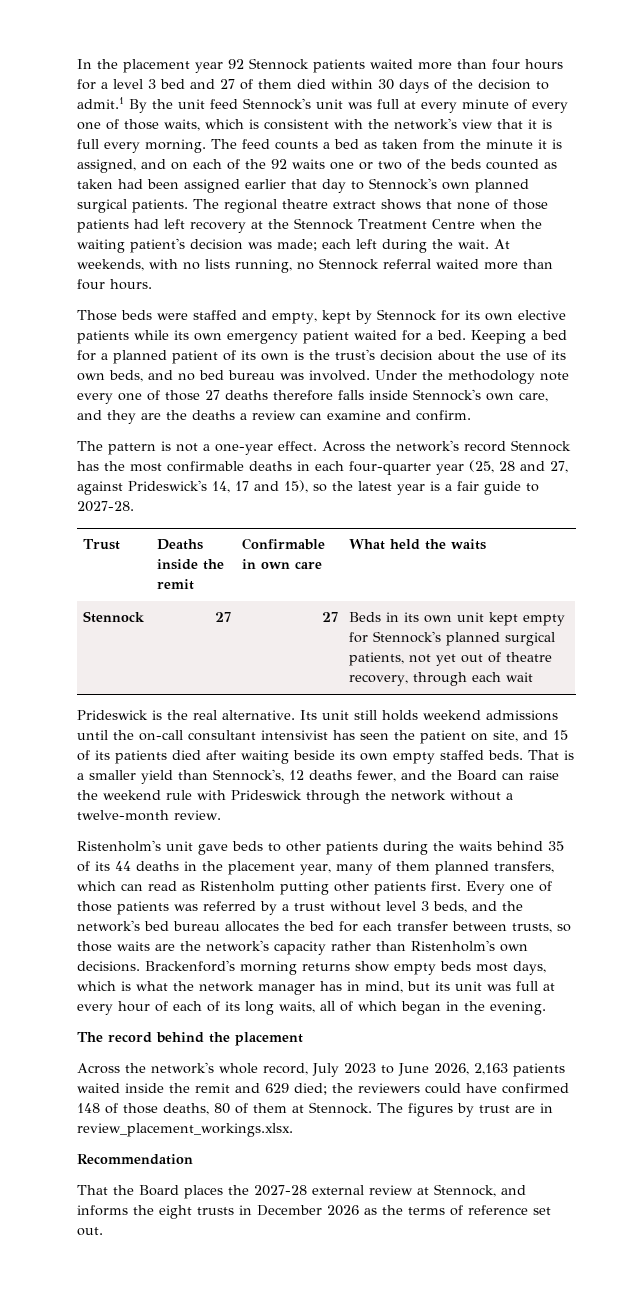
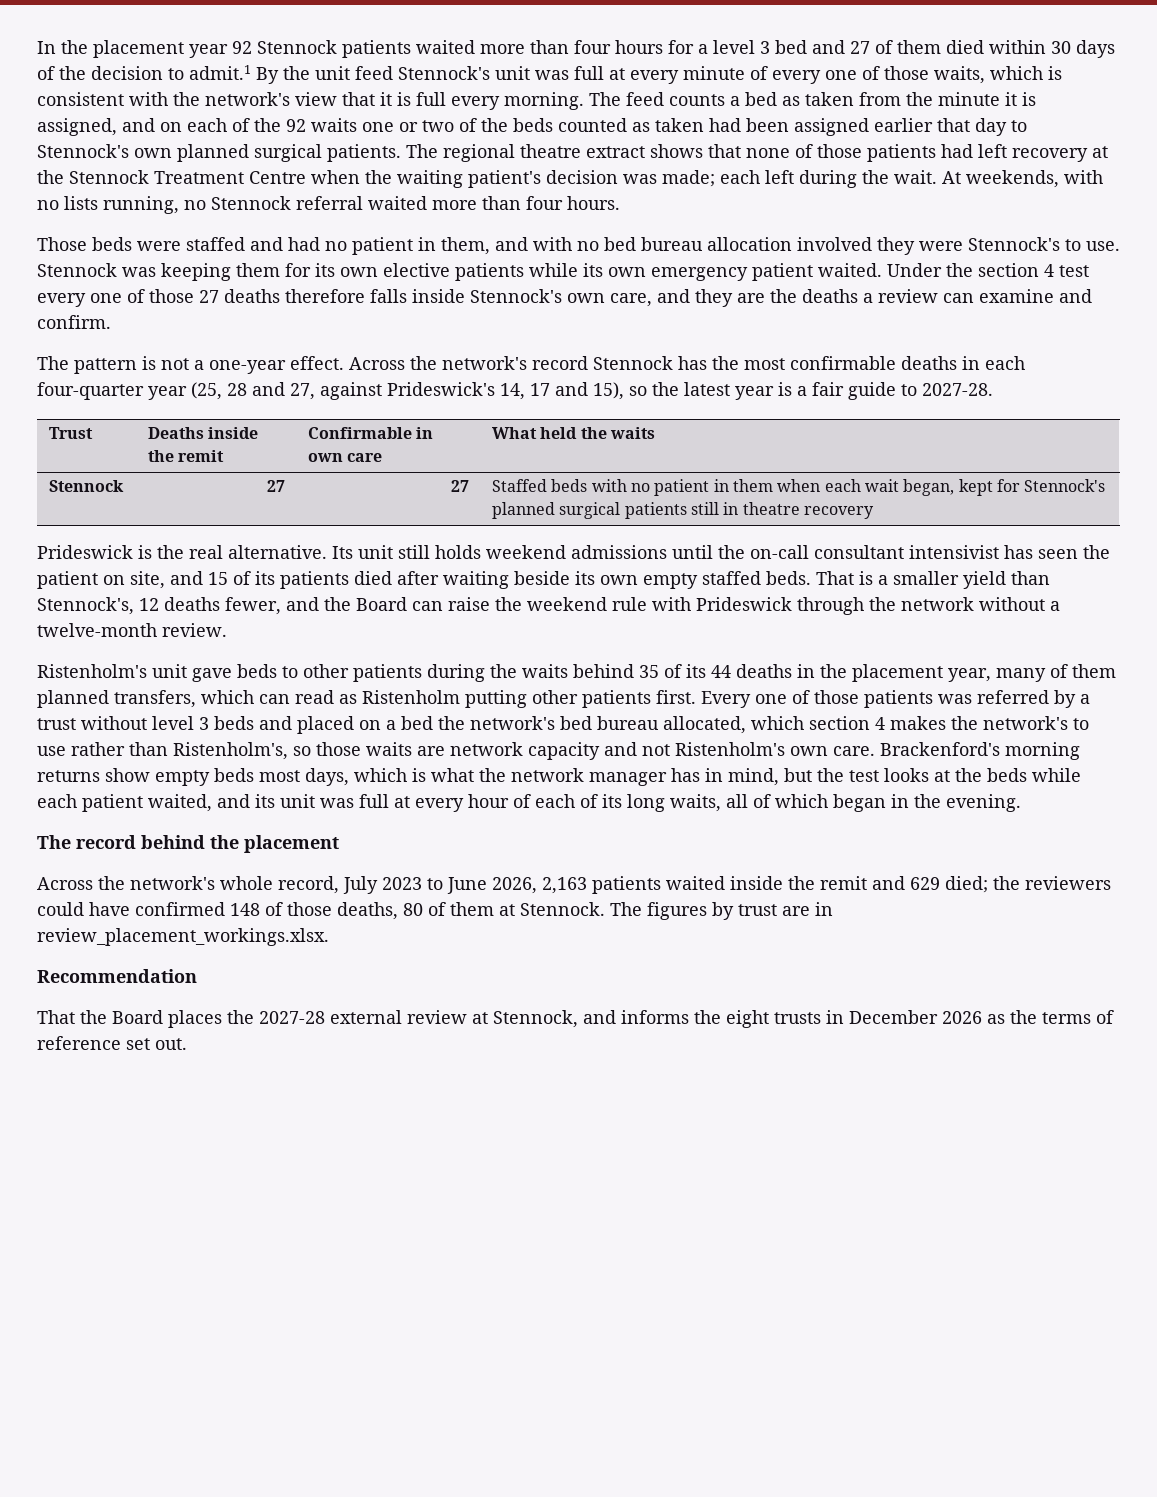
- Those beds were staffed and empty, kept by Stennock for its own elective patients while its own emergency patient waited for a bed. Keeping a bed for a planned patient of its own is the trust's decision about the use of its own beds, and no bed bureau was involved. Under the methodology note every one of those 27 deaths therefore falls inside Stennock's own care, and they are the deaths a review can examine and confirm.
+ Those beds were staffed and had no patient in them, and with no bed bureau allocation involved they were Stennock's to use. Stennock was keeping them for its own elective patients while its own emergency patient waited. Under the section 4 test every one of those 27 deaths therefore falls inside Stennock's own care, and they are the deaths a review can examine and confirm.
- Stennock | 27 | 27 | Beds in its own unit kept empty for Stennock's planned surgical patients, not yet out of theatre recovery, through each wait
+ Stennock | 27 | 27 | Staffed beds with no patient in them when each wait began, kept for Stennock's planned surgical patients still in theatre recovery
- Every one of those patients was referred by a trust without level 3 beds, and the network's bed bureau allocates the bed for each transfer between trusts, so those waits are the network's capacity rather than Ristenholm's own decisions.
+ Every one of those patients was referred by a trust without level 3 beds and placed on a bed the network's bed bureau allocated, which section 4 makes the network's to use rather than Ristenholm's, so those waits are network capacity and not Ristenholm's own care.
- Brackenford's morning returns show empty beds most days, which is what the network manager has in mind, but its unit was full at every hour of each of its long waits, all of which began in the evening.
+ Brackenford's morning returns show empty beds most days, which is what the network manager has in mind, but the test looks at the beds while each patient waited, and its unit was full at every hour of each of its long waits, all of which began in the evening.

